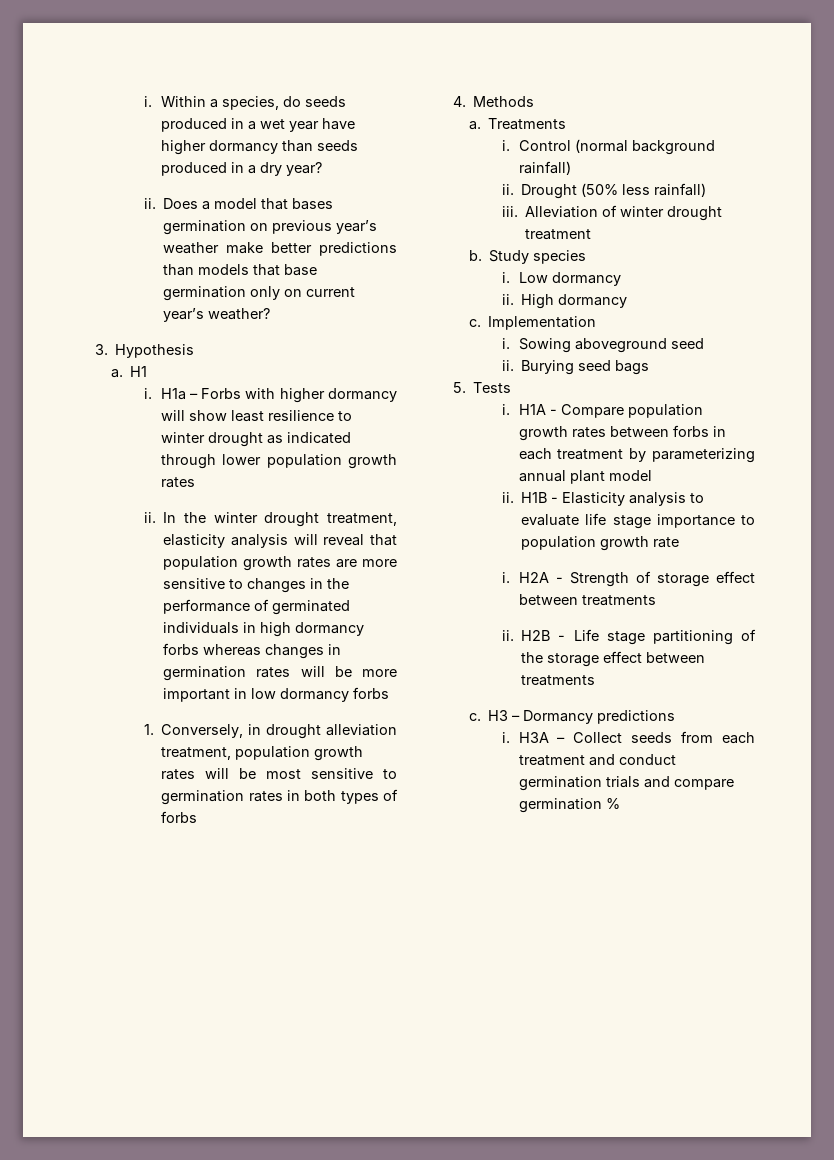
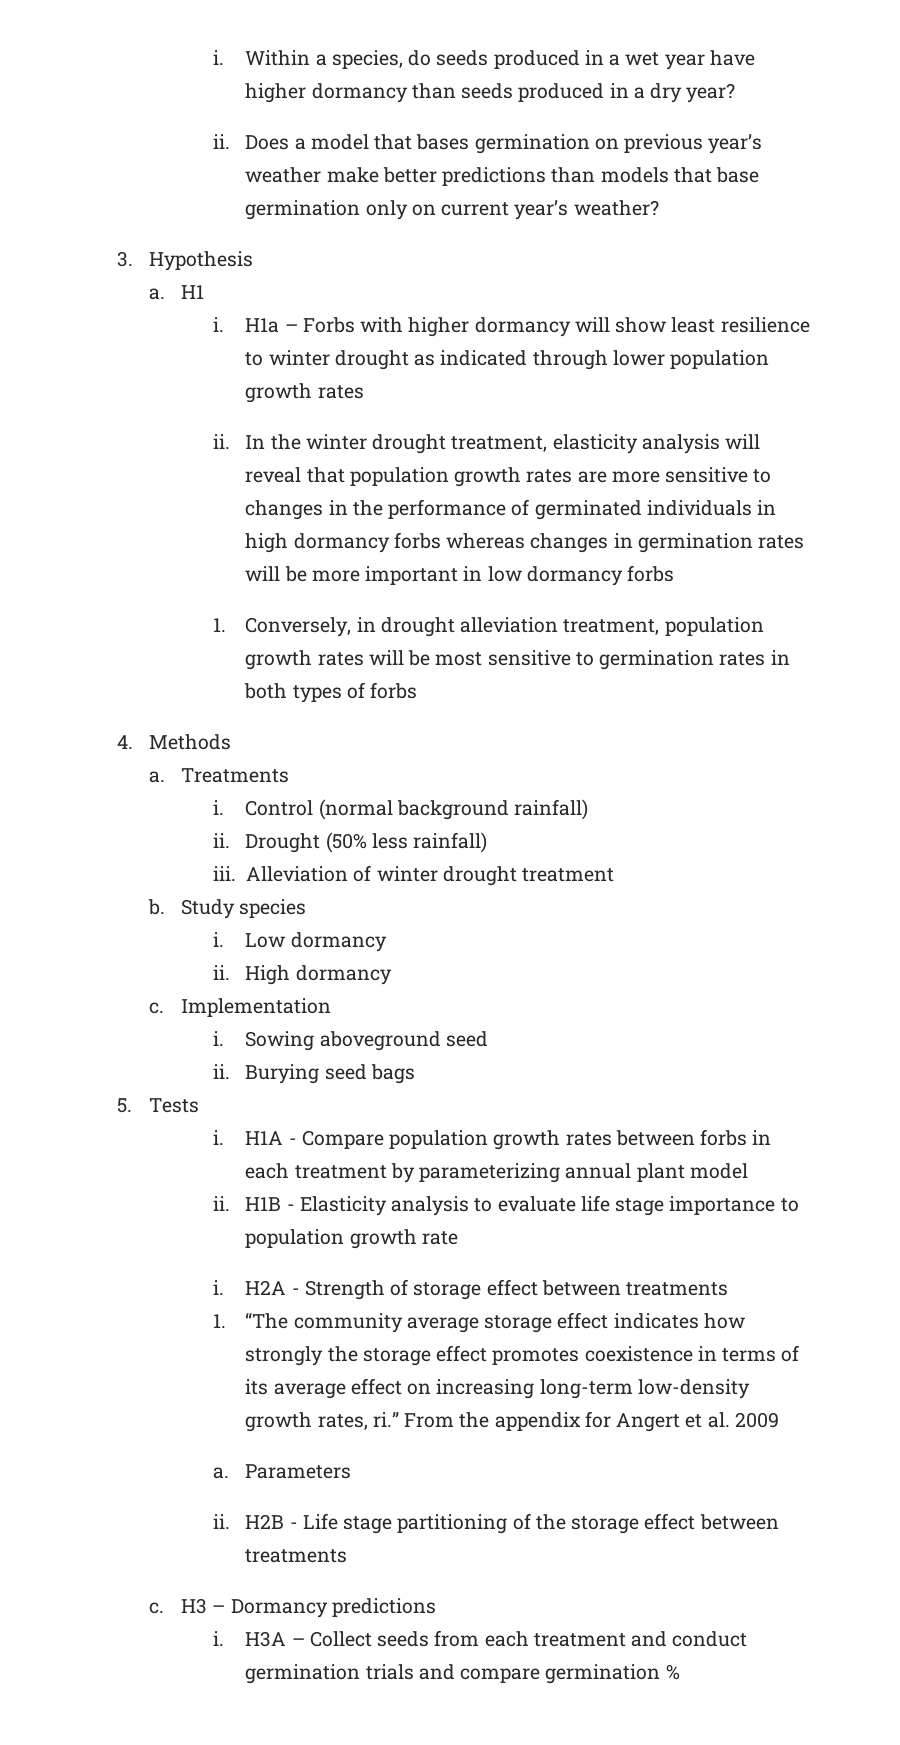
+ 1. “The community average storage effect indicates how strongly the storage effect promotes coexistence in terms of its average effect on increasing long-term low-density growth rates, ri.” From the appendix for Angert et al. 2009
+ a. Parameters

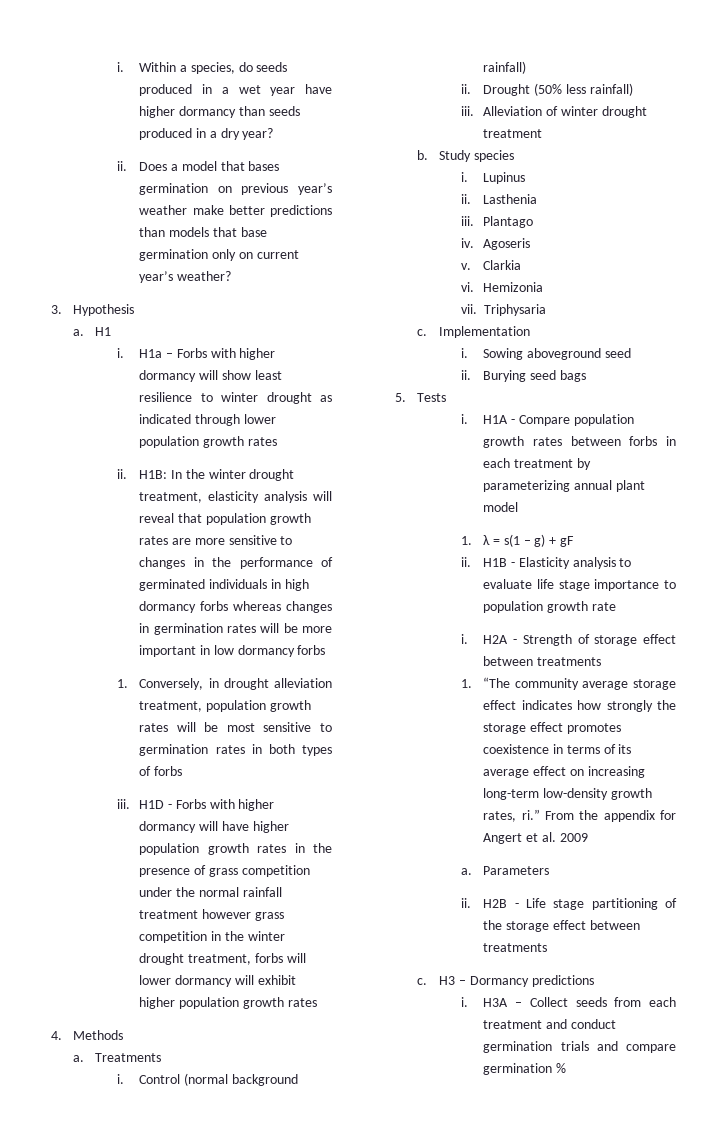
- In the winter drought treatment, elasticity analysis will reveal that population growth rates are more sensitive to changes in the performance of germinated individuals in high dormancy forbs whereas changes in germination rates will be more important in low dormancy forbs
+ H1B: In the winter drought treatment, elasticity analysis will reveal that population growth rates are more sensitive to changes in the performance of germinated individuals in high dormancy forbs whereas changes in germination rates will be more important in low dormancy forbs
+ iii. H1D - Forbs with higher dormancy will have higher population growth rates in the presence of grass competition under the normal rainfall treatment however grass competition in the winter drought treatment, forbs will lower dormancy will exhibit higher population growth rates
- Low dormancy
- ii. High dormancy
+ Lupinus
+ ii. Lasthenia
+ iii. Plantago
+ iv. Agoseris
+ v. Clarkia
+ vi. Hemizonia
+ vii. Triphysaria
+ 1. λ = s(1 – g) + gF

